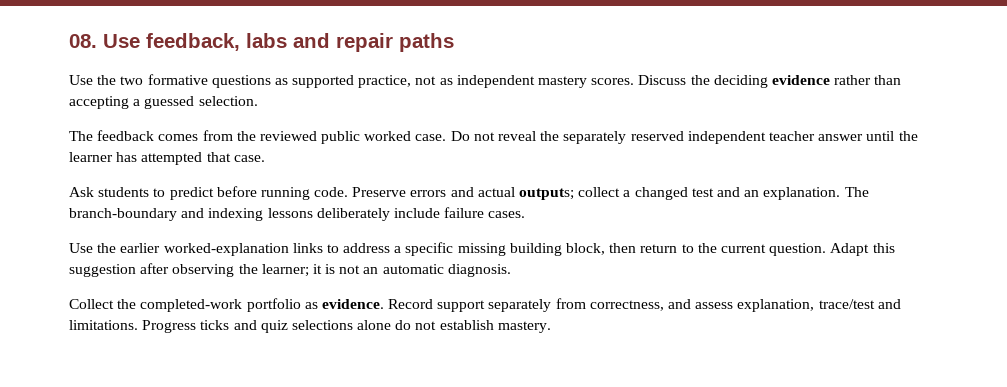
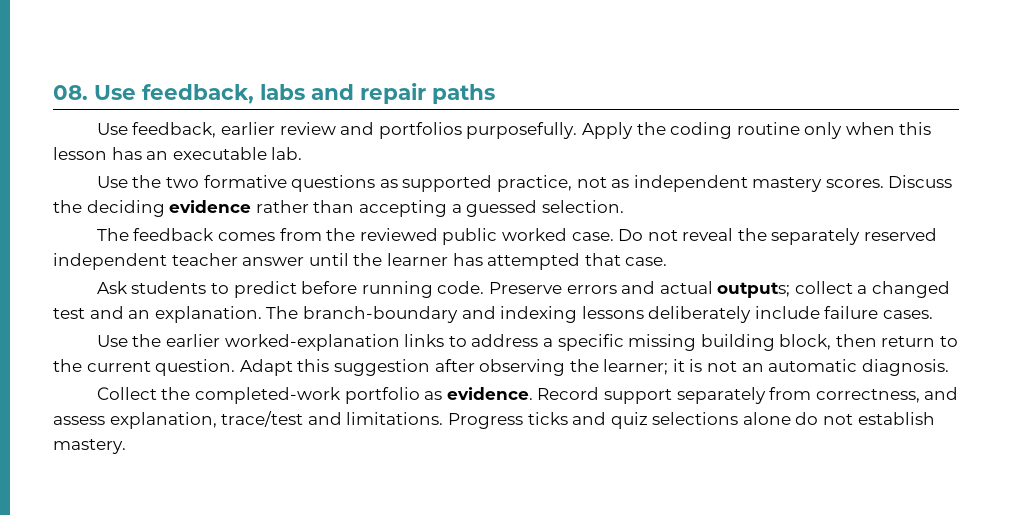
+ Use feedback, earlier review and portfolios purposefully. Apply the coding routine only when this lesson has an executable lab.

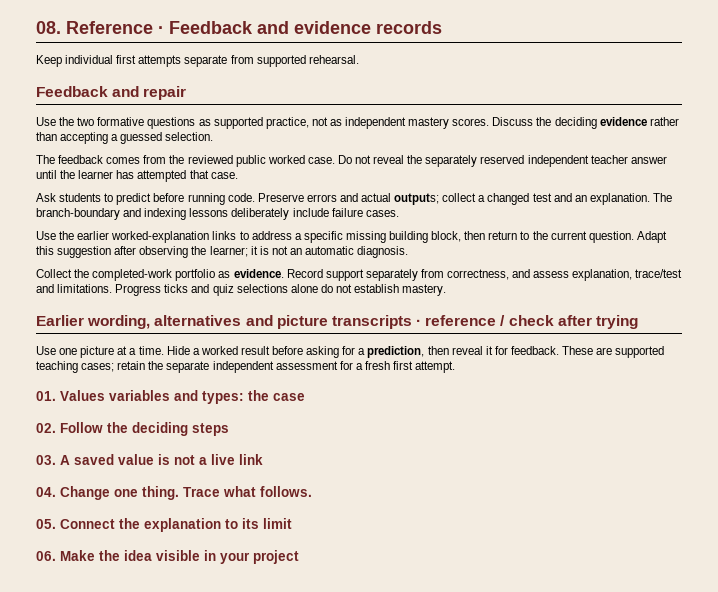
- 08. Use feedback, labs and repair paths
- Use feedback, earlier review and portfolios purposefully. Apply the coding routine only when this lesson has an executable lab.
+ 08. Reference · Feedback and evidence records
+ Keep individual first attempts separate from supported rehearsal.
+ Feedback and repair
+ Earlier wording, alternatives and picture transcripts · reference / check after trying
+ Use one picture at a time. Hide a worked result before asking for a prediction, then reveal it for feedback. These are supported teaching cases; retain the separate independent assessment for a fresh first attempt.
+ 01. Values variables and types: the case
+ 02. Follow the deciding steps
+ 03. A saved value is not a live link
+ 04. Change one thing. Trace what follows.
+ 05. Connect the explanation to its limit
+ 06. Make the idea visible in your project

